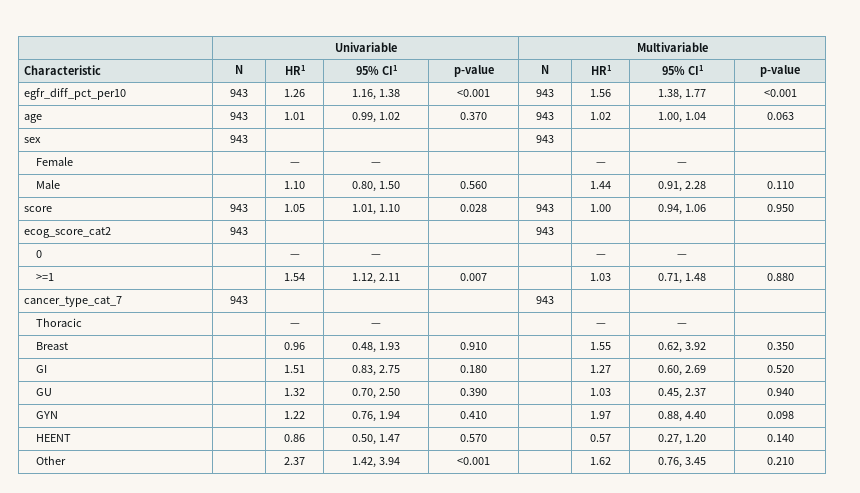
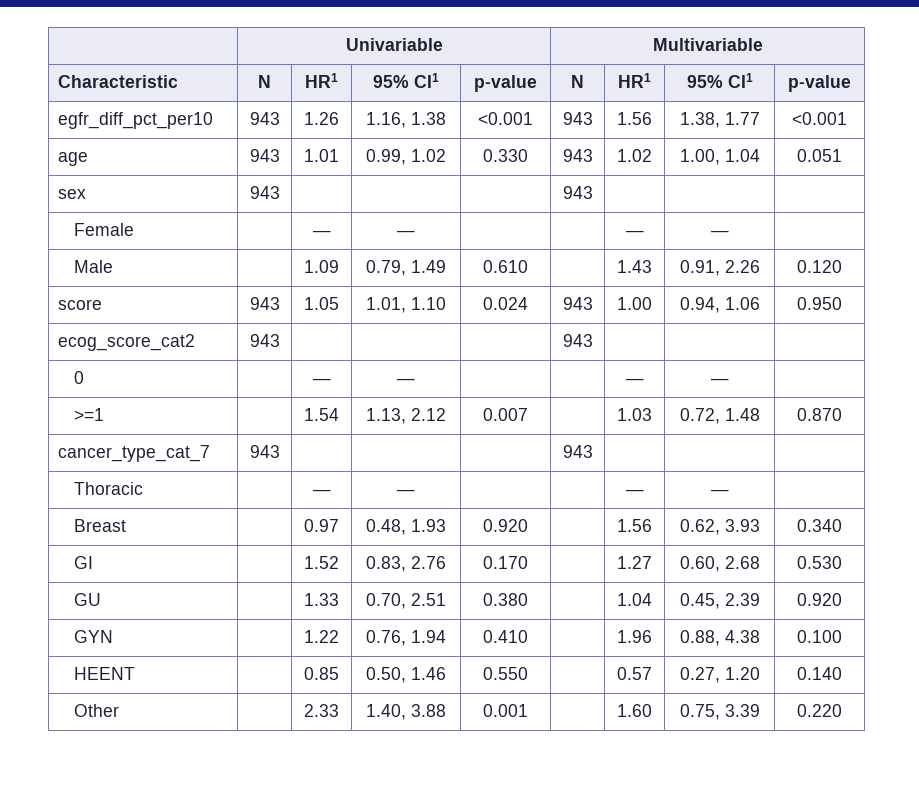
- age | 943 | 1.01 | 0.99, 1.02 | 0.370 | 943 | 1.02 | 1.00, 1.04 | 0.063
+ age | 943 | 1.01 | 0.99, 1.02 | 0.330 | 943 | 1.02 | 1.00, 1.04 | 0.051
- Male | | 1.10 | 0.80, 1.50 | 0.560 | | 1.44 | 0.91, 2.28 | 0.110
+ Male | | 1.09 | 0.79, 1.49 | 0.610 | | 1.43 | 0.91, 2.26 | 0.120
- score | 943 | 1.05 | 1.01, 1.10 | 0.028 | 943 | 1.00 | 0.94, 1.06 | 0.950
+ score | 943 | 1.05 | 1.01, 1.10 | 0.024 | 943 | 1.00 | 0.94, 1.06 | 0.950
- >=1 | | 1.54 | 1.12, 2.11 | 0.007 | | 1.03 | 0.71, 1.48 | 0.880
+ >=1 | | 1.54 | 1.13, 2.12 | 0.007 | | 1.03 | 0.72, 1.48 | 0.870
- Breast | | 0.96 | 0.48, 1.93 | 0.910 | | 1.55 | 0.62, 3.92 | 0.350
+ Breast | | 0.97 | 0.48, 1.93 | 0.920 | | 1.56 | 0.62, 3.93 | 0.340
- GI | | 1.51 | 0.83, 2.75 | 0.180 | | 1.27 | 0.60, 2.69 | 0.520
+ GI | | 1.52 | 0.83, 2.76 | 0.170 | | 1.27 | 0.60, 2.68 | 0.530
- GU | | 1.32 | 0.70, 2.50 | 0.390 | | 1.03 | 0.45, 2.37 | 0.940
+ GU | | 1.33 | 0.70, 2.51 | 0.380 | | 1.04 | 0.45, 2.39 | 0.920
- GYN | | 1.22 | 0.76, 1.94 | 0.410 | | 1.97 | 0.88, 4.40 | 0.098
+ GYN | | 1.22 | 0.76, 1.94 | 0.410 | | 1.96 | 0.88, 4.38 | 0.100
- HEENT | | 0.86 | 0.50, 1.47 | 0.570 | | 0.57 | 0.27, 1.20 | 0.140
+ HEENT | | 0.85 | 0.50, 1.46 | 0.550 | | 0.57 | 0.27, 1.20 | 0.140
- Other | | 2.37 | 1.42, 3.94 | <0.001 | | 1.62 | 0.76, 3.45 | 0.210
+ Other | | 2.33 | 1.40, 3.88 | 0.001 | | 1.60 | 0.75, 3.39 | 0.220

